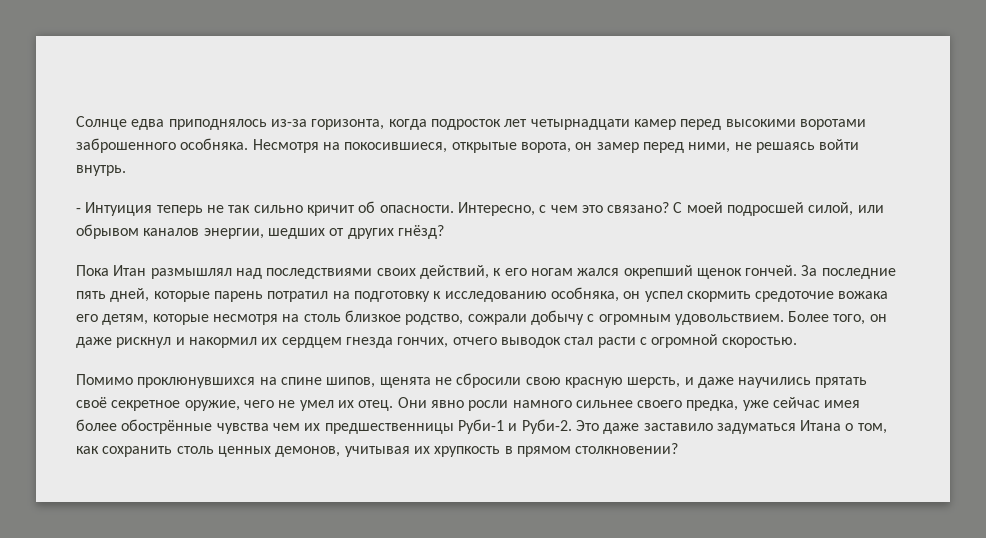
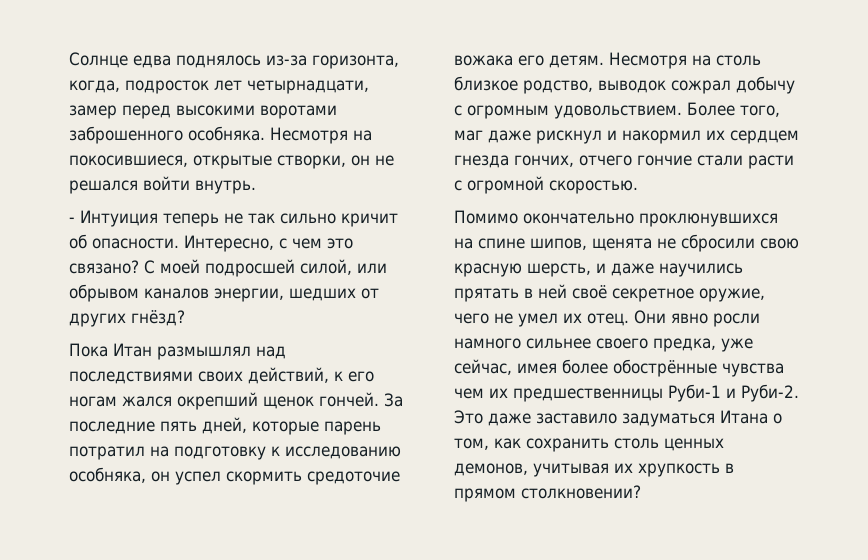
- Солнце едва приподнялось из-за горизонта, когда подросток лет четырнадцати камер перед высокими воротами заброшенного особняка.
+ Солнце едва поднялось из-за горизонта, когда, подросток лет четырнадцати, замер перед высокими воротами заброшенного особняка.
- Несмотря на покосившиеся, открытые ворота, он замер перед ними, не решаясь войти внутрь.
+ Несмотря на покосившиеся, открытые створки, он не решался войти внутрь.
- За последние пять дней, которые парень потратил на подготовку к исследованию особняка, он успел скормить средоточие вожака его детям, которые несмотря на столь близкое родство, сожрали добычу с огромным удовольствием.
+ За последние пять дней, которые парень потратил на подготовку к исследованию особняка, он успел скормить средоточие вожака его детям. Несмотря на столь близкое родство, выводок сожрал добычу с огромным удовольствием.
- Более того, он даже рискнул и накормил их сердцем гнезда гончих, отчего выводок стал расти с огромной скоростью.
+ Более того, маг даже рискнул и накормил их сердцем гнезда гончих, отчего гончие стали расти с огромной скоростью.
- Помимо проклюнувшихся на спине шипов, щенята не сбросили свою красную шерсть, и даже научились прятать своё секретное оружие, чего не умел их отец.
+ Помимо окончательно проклюнувшихся на спине шипов, щенята не сбросили свою красную шерсть, и даже научились прятать в ней своё секретное оружие, чего не умел их отец.
- Они явно росли намного сильнее своего предка, уже сейчас имея более обострённые чувства чем их предшественницы Руби-1 и Руби-2.
+ Они явно росли намного сильнее своего предка, уже сейчас, имея более обострённые чувства чем их предшественницы Руби-1 и Руби-2.

